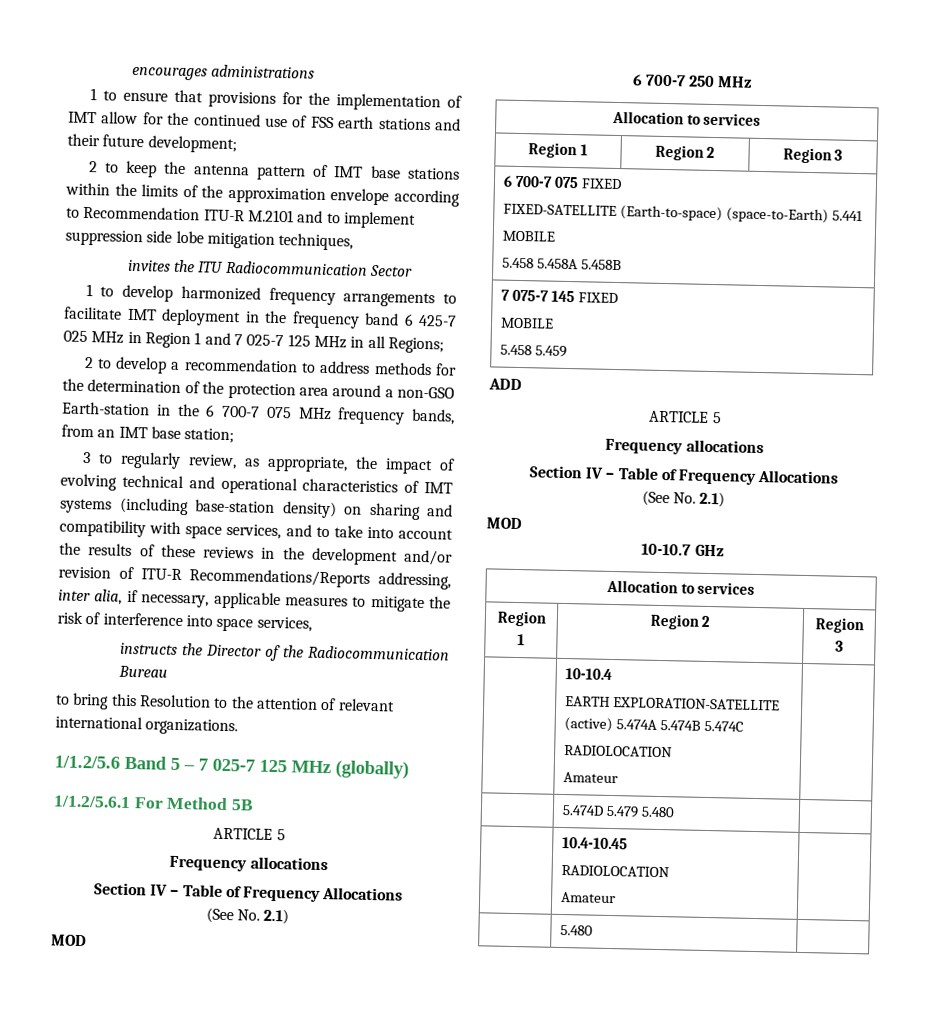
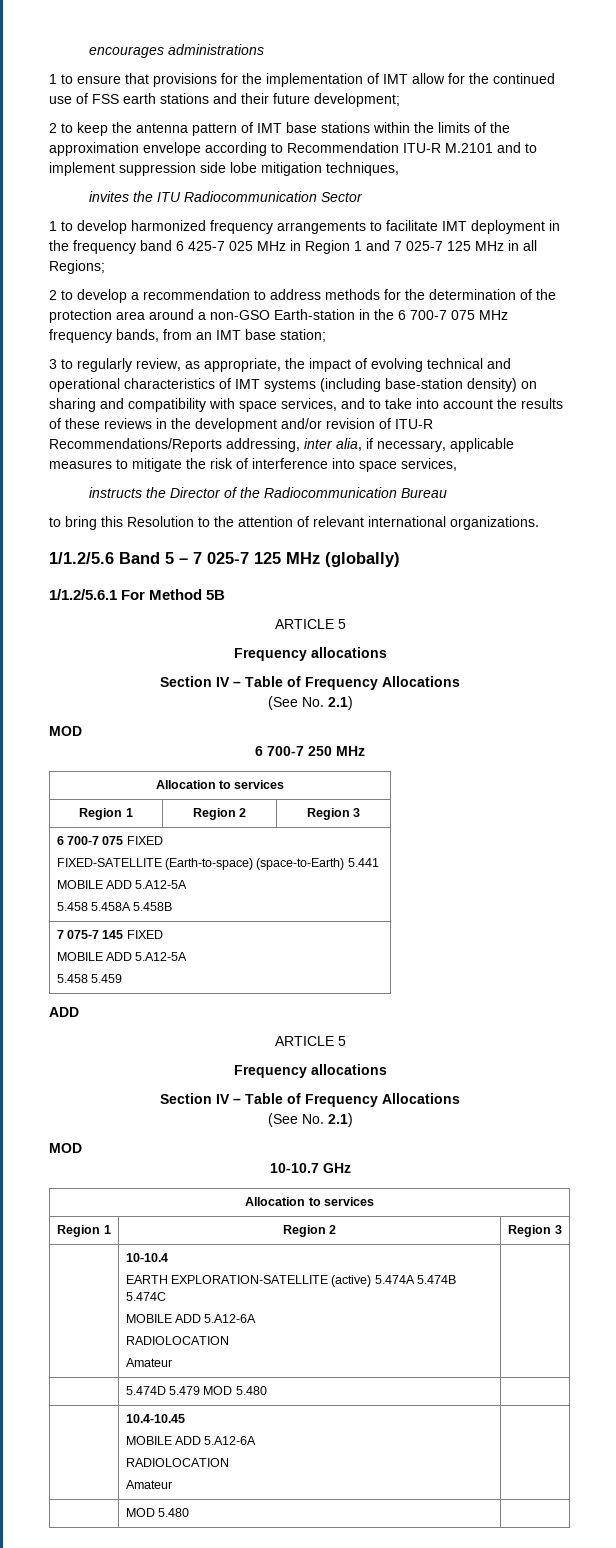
  6 700-7 075 FIXED
  FIXED-SATELLITE (Earth-to-space) (space-to-Earth) 5.441
- MOBILE
+ MOBILE ADD 5.A12-5A
  7 075-7 145 FIXED
- MOBILE
+ MOBILE ADD 5.A12-5A
  | 10-10.4
  EARTH EXPLORATION-SATELLITE (active) 5.474A 5.474B 5.474C
+ MOBILE ADD 5.A12-6A
- | 5.474D 5.479 5.480 |
+ | 5.474D 5.479 MOD 5.480 |
  | 10.4-10.45
+ MOBILE ADD 5.A12-6A
  RADIOLOCATION
  Amateur |
- | 5.480 |
+ | MOD 5.480 |

